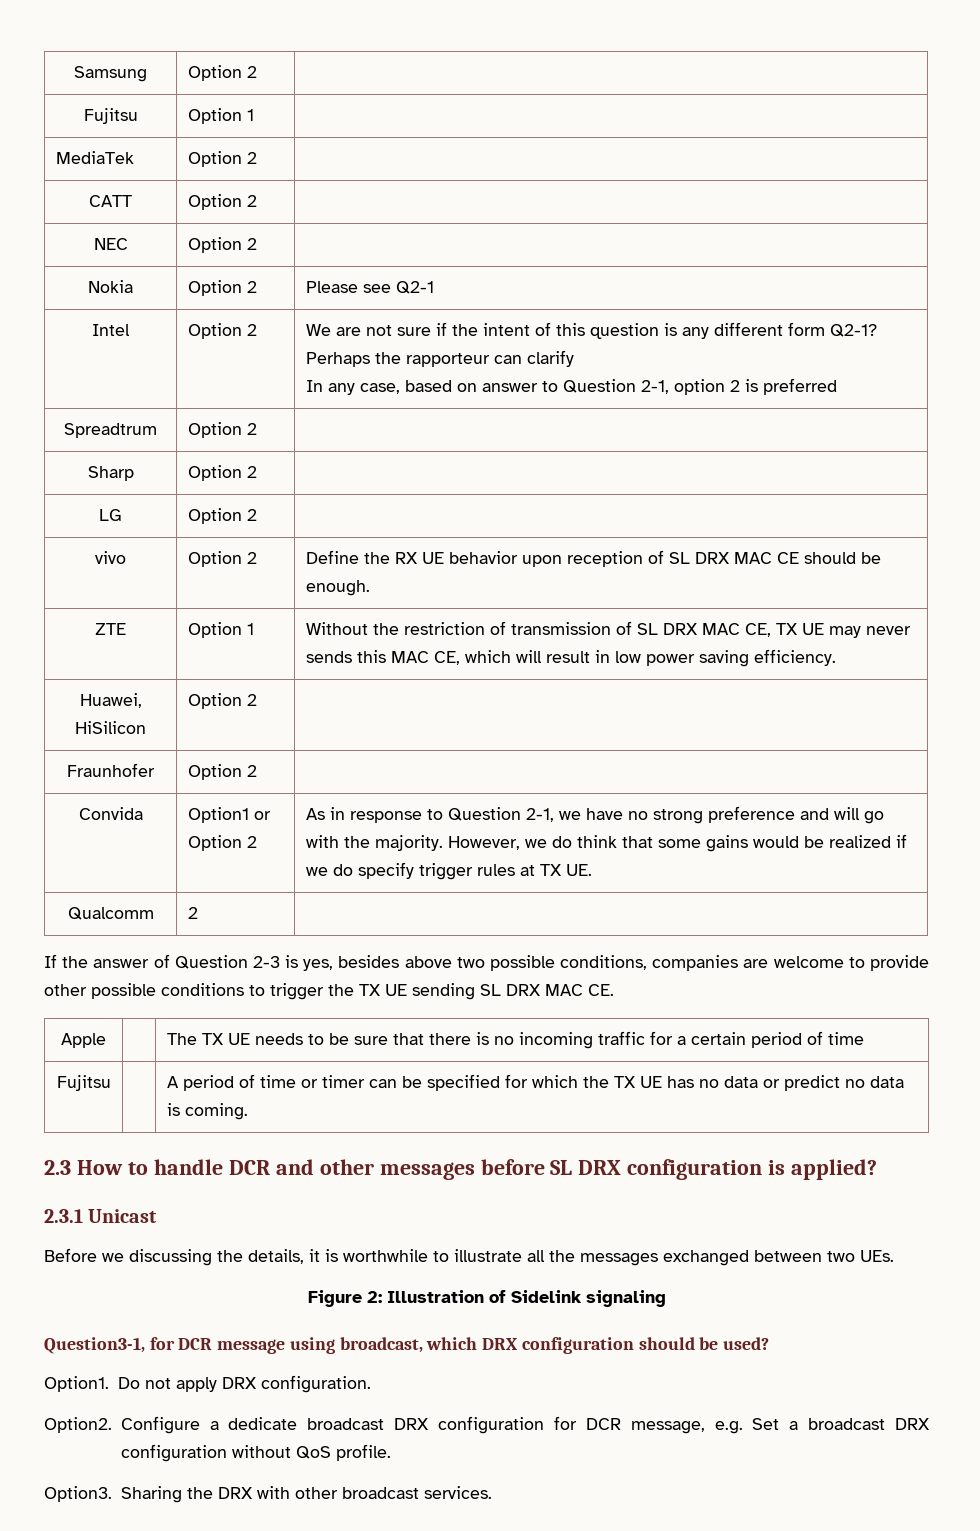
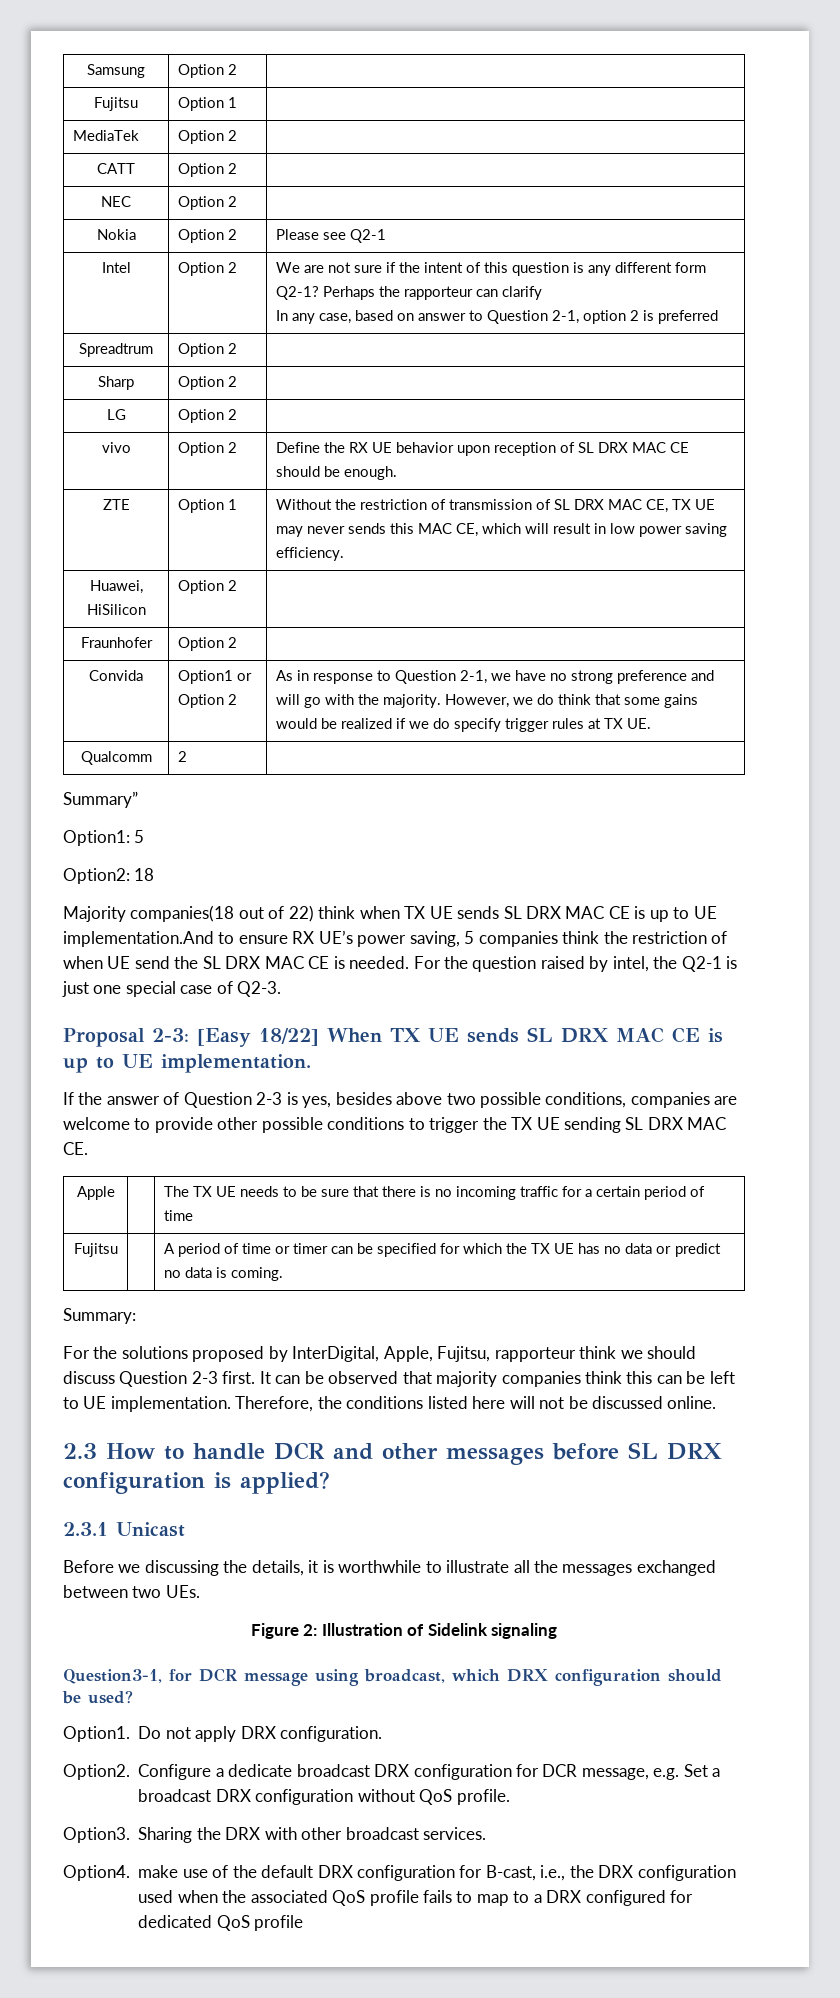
+ Summary”
+ Option1: 5
+ Option2: 18
+ Majority companies(18 out of 22) think when TX UE sends SL DRX MAC CE is up to UE implementation.And to ensure RX UE’s power saving, 5 companies think the restriction of when UE send the SL DRX MAC CE is needed. For the question raised by intel, the Q2-1 is just one special case of Q2-3.
+ Proposal 2-3: [Easy 18/22] When TX UE sends SL DRX MAC CE is up to UE implementation.
+ Summary:
+ For the solutions proposed by InterDigital, Apple, Fujitsu, rapporteur think we should discuss Question 2-3 first. It can be observed that majority companies think this can be left to UE implementation. Therefore, the conditions listed here will not be discussed online.
+ Option4. make use of the default DRX configuration for B-cast, i.e., the DRX configuration used when the associated QoS profile fails to map to a DRX configured for dedicated QoS profile

